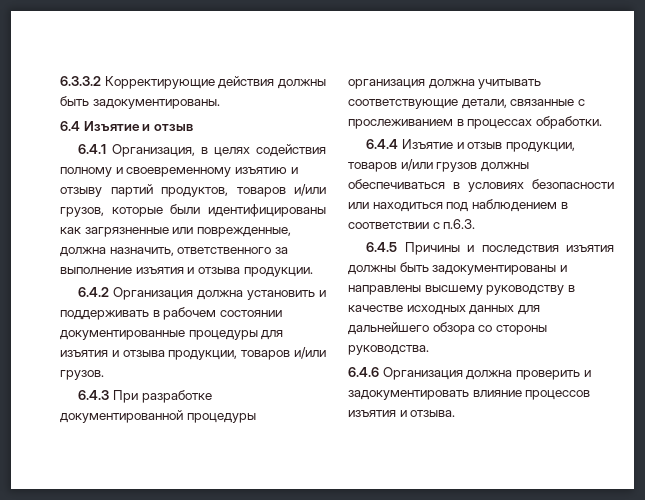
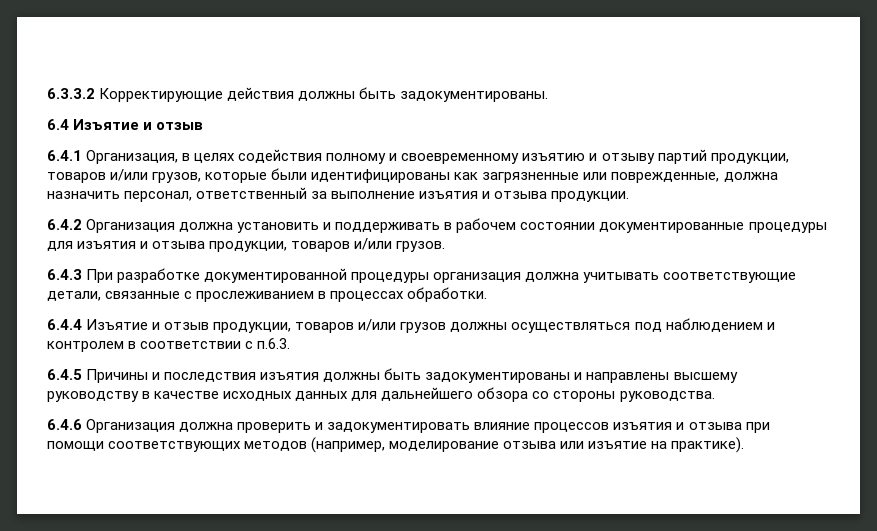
- 6.4.1 Организация, в целях содействия полному и своевременному изъятию и отзыву партий продуктов, товаров и/или грузов, которые были идентифицированы как загрязненные или поврежденные, должна назначить, ответственного за выполнение изъятия и отзыва продукции.
+ 6.4.1 Организация, в целях содействия полному и своевременному изъятию и отзыву партий продукции, товаров и/или грузов, которые были идентифицированы как загрязненные или поврежденные, должна назначить персонал, ответственный за выполнение изъятия и отзыва продукции.
- 6.4.4 Изъятие и отзыв продукции, товаров и/или грузов должны обеспечиваться в условиях безопасности или находиться под наблюдением в соответствии с п.6.3.
+ 6.4.4 Изъятие и отзыв продукции, товаров и/или грузов должны осуществляться под наблюдением и контролем в соответствии с п.6.3.
- 6.4.6 Организация должна проверить и задокументировать влияние процессов изъятия и отзыва.
+ 6.4.6 Организация должна проверить и задокументировать влияние процессов изъятия и отзыва при помощи соответствующих методов (например, моделирование отзыва или изъятие на практике).

